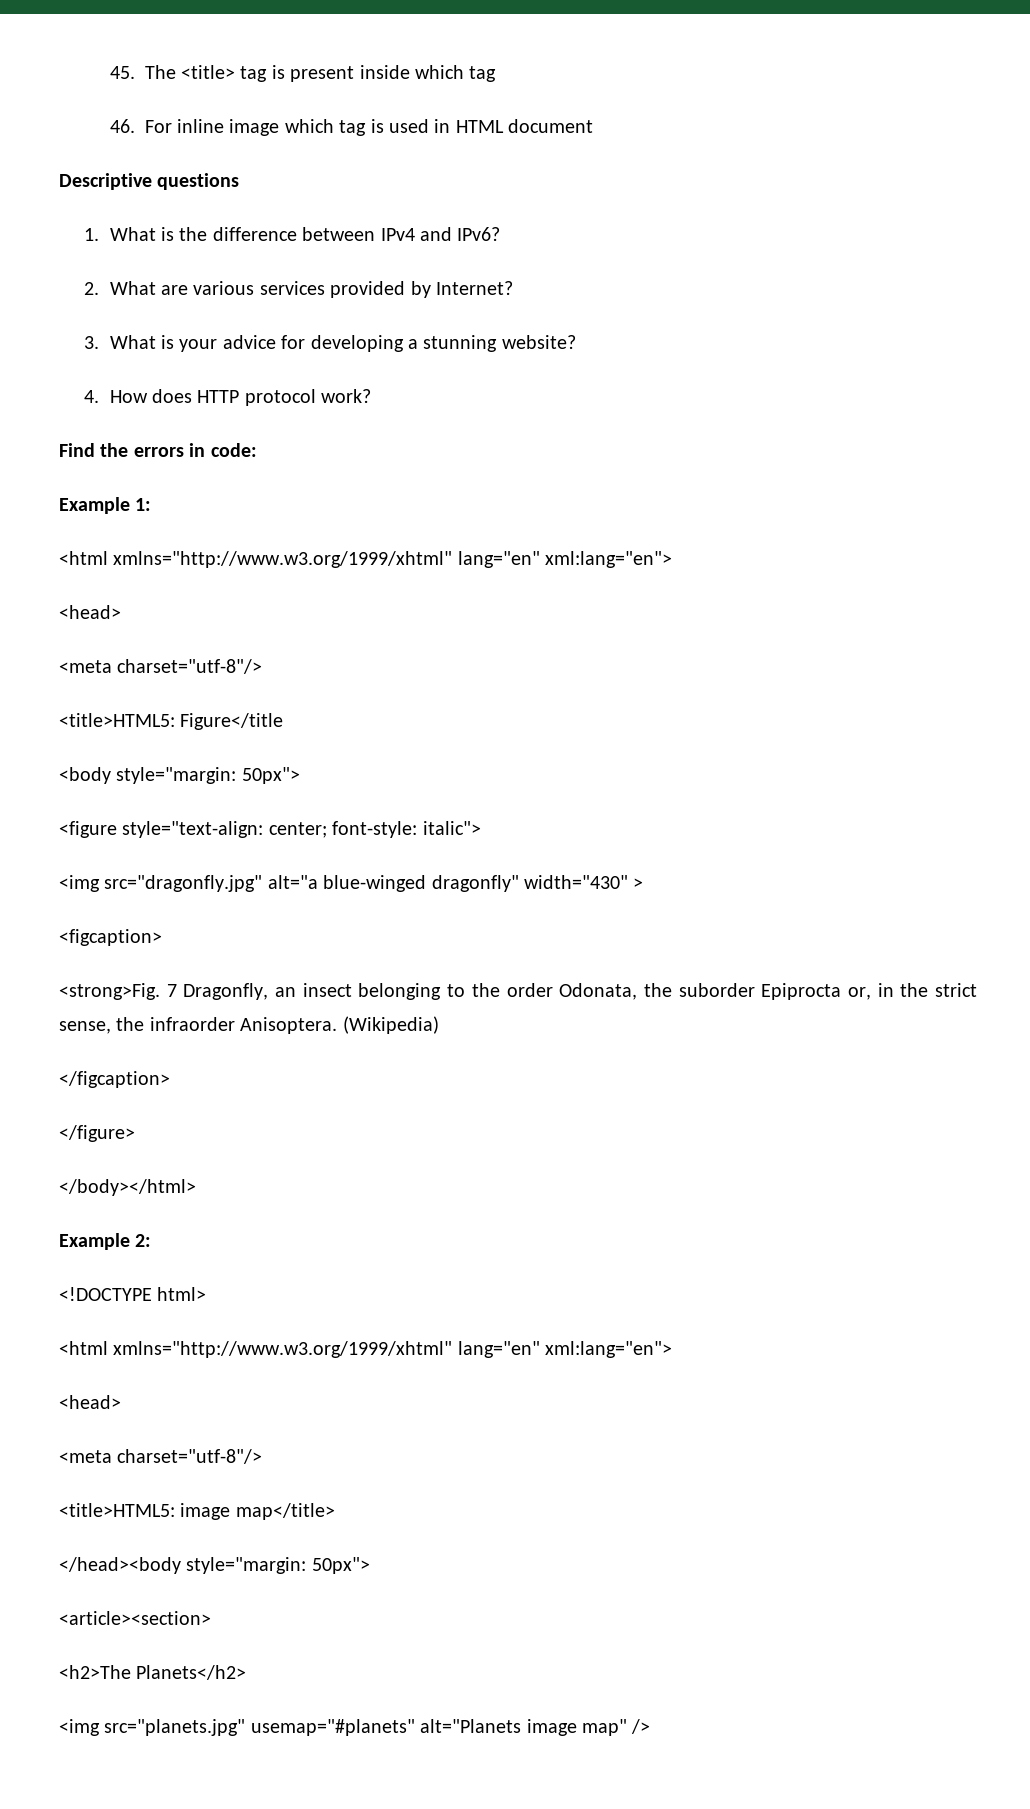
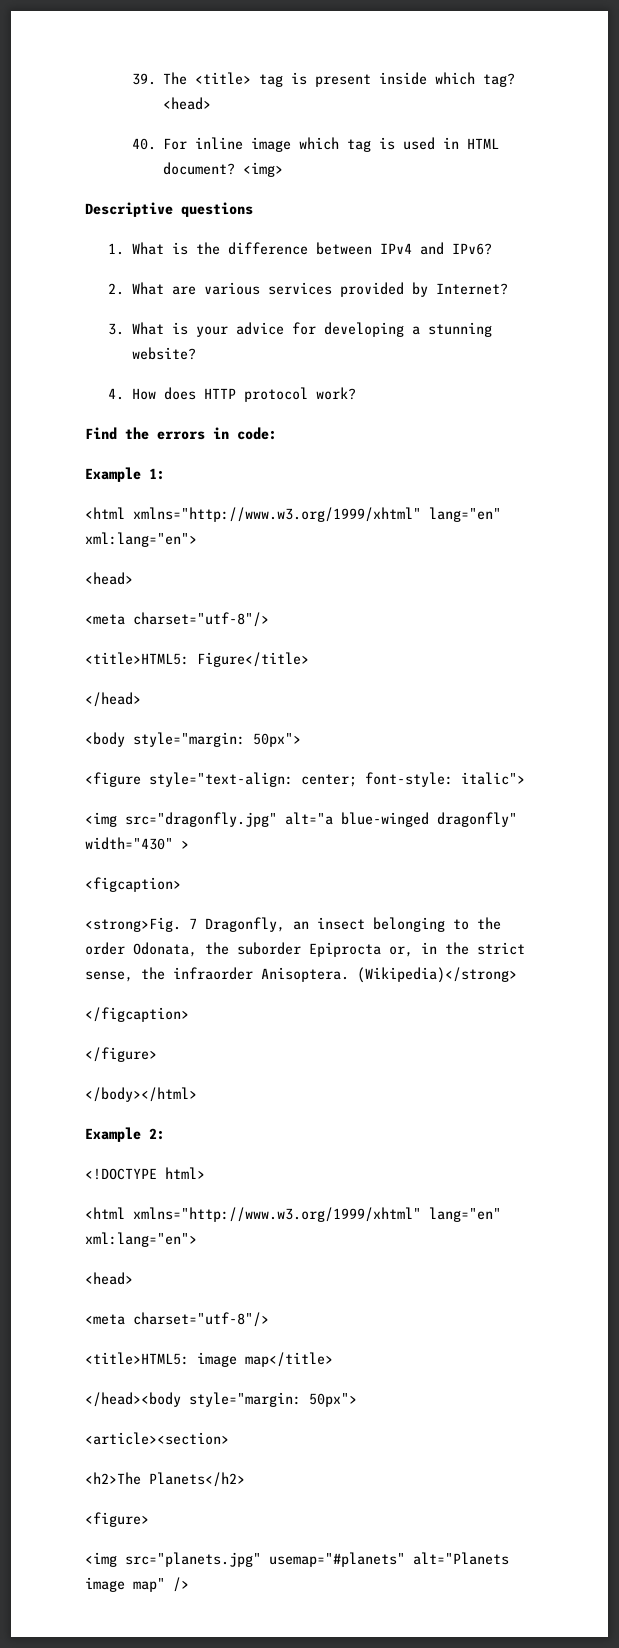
- 45. The <title> tag is present inside which tag
- 46. For inline image which tag is used in HTML document
+ 39. The <title> tag is present inside which tag? <head>
+ 40. For inline image which tag is used in HTML document? <img>
- <title>HTML5: Figure</title
+ <title>HTML5: Figure</title>
+ </head>
- (Wikipedia)
+ (Wikipedia)</strong>
+ <figure>

